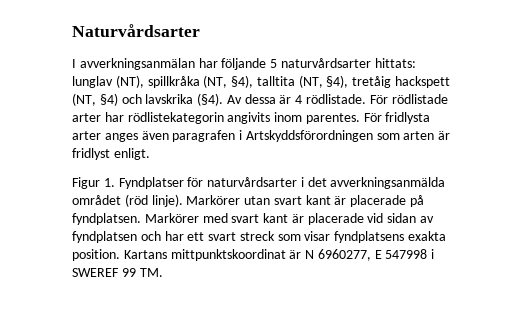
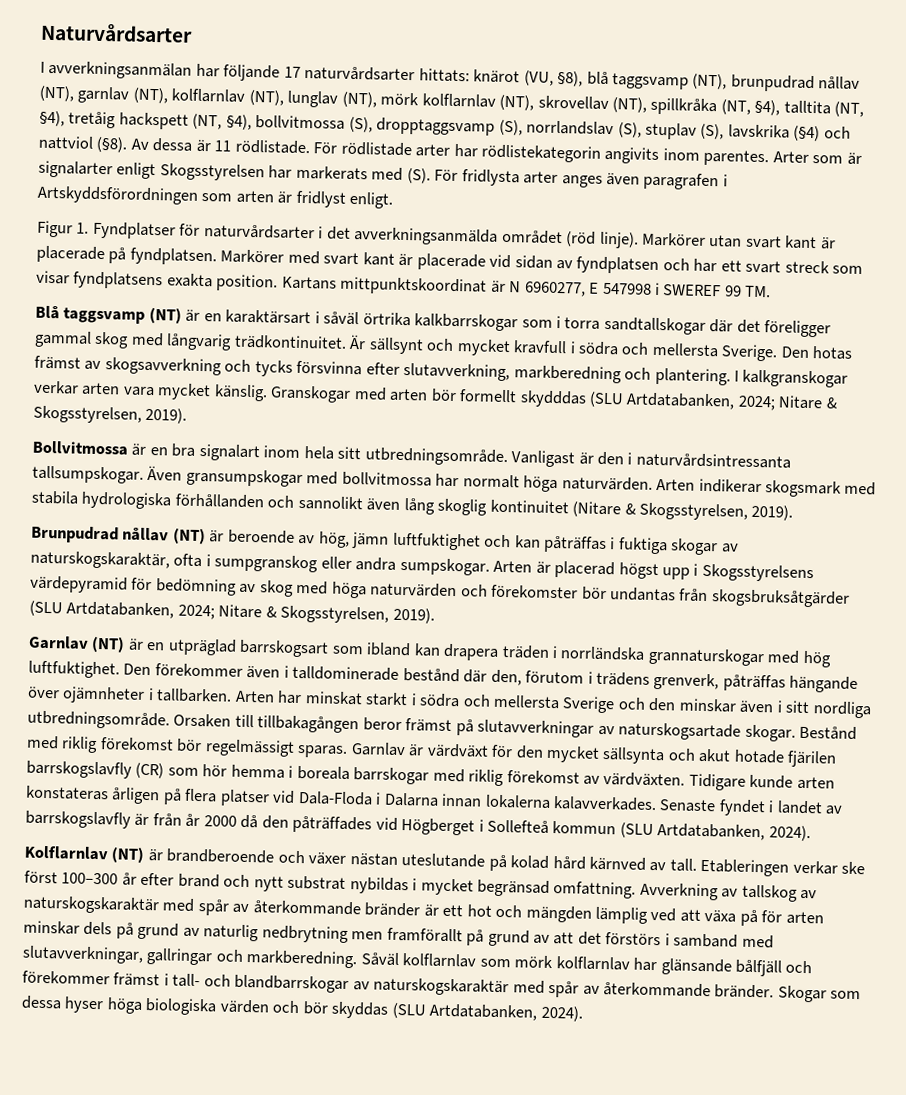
- I avverkningsanmälan har följande 5 naturvårdsarter hittats: lunglav (NT), spillkråka (NT, §4), talltita (NT, §4), tretåig hackspett (NT, §4) och lavskrika (§4).
+ I avverkningsanmälan har följande 17 naturvårdsarter hittats: knärot (VU, §8), blå taggsvamp (NT), brunpudrad nållav (NT), garnlav (NT), kolflarnlav (NT), lunglav (NT), mörk kolflarnlav (NT), skrovellav (NT), spillkråka (NT, §4), talltita (NT, §4), tretåig hackspett (NT, §4), bollvitmossa (S), dropptaggsvamp (S), norrlandslav (S), stuplav (S), lavskrika (§4) och nattviol (§8).
- Av dessa är 4 rödlistade.
+ Av dessa är 11 rödlistade.
- För fridlysta arter anges även paragrafen i Artskyddsförordningen som arten är fridlyst enligt.
+ Arter som är signalarter enligt Skogsstyrelsen har markerats med (S). För fridlysta arter anges även paragrafen i Artskyddsförordningen som arten är fridlyst enligt.
+ Blå taggsvamp (NT) är en karaktärsart i såväl örtrika kalkbarrskogar som i torra sandtallskogar där det föreligger gammal skog med långvarig trädkontinuitet. Är sällsynt och mycket kravfull i södra och mellersta Sverige. Den hotas främst av skogsavverkning och tycks försvinna efter slutavverkning, markberedning och plantering. I kalkgranskogar verkar arten vara mycket känslig. Granskogar med arten bör formellt skydddas (SLU Artdatabanken, 2024; Nitare & Skogsstyrelsen, 2019).
+ Bollvitmossa är en bra signalart inom hela sitt utbredningsområde. Vanligast är den i naturvårdsintressanta tallsumpskogar. Även gransumpskogar med bollvitmossa har normalt höga naturvärden. Arten indikerar skogsmark med stabila hydrologiska förhållanden och sannolikt även lång skoglig kontinuitet (Nitare & Skogsstyrelsen, 2019).
+ Brunpudrad nållav (NT) är beroende av hög, jämn luftfuktighet och kan påträffas i fuktiga skogar av naturskogskaraktär, ofta i sumpgranskog eller andra sumpskogar. Arten är placerad högst upp i Skogsstyrelsens värdepyramid för bedömning av skog med höga naturvärden och förekomster bör undantas från skogsbruksåtgärder (SLU Artdatabanken, 2024; Nitare & Skogsstyrelsen, 2019).
+ Garnlav (NT) är en utpräglad barrskogsart som ibland kan drapera träden i norrländska grannaturskogar med hög luftfuktighet. Den förekommer även i talldominerade bestånd där den, förutom i trädens grenverk, påträffas hängande över ojämnheter i tallbarken. Arten har minskat starkt i södra och mellersta Sverige och den minskar även i sitt nordliga utbredningsområde. Orsaken till tillbakagången beror främst på slutavverkningar av naturskogsartade skogar. Bestånd med riklig förekomst bör regelmässigt sparas. Garnlav är värdväxt för den mycket sällsynta och akut hotade fjärilen barrskogslavfly (CR) som hör hemma i boreala barrskogar med riklig förekomst av värdväxten. Tidigare kunde arten konstateras årligen på flera platser vid Dala-Floda i Dalarna innan lokalerna kalavverkades. Senaste fyndet i landet av barrskogslavfly är från år 2000 då den påträffades vid Högberget i Sollefteå kommun (SLU Artdatabanken, 2024).
+ Kolflarnlav (NT) är brandberoende och växer nästan uteslutande på kolad hård kärnved av tall. Etableringen verkar ske först 100–300 år efter brand och nytt substrat nybildas i mycket begränsad omfattning. Avverkning av tallskog av naturskogskaraktär med spår av återkommande bränder är ett hot och mängden lämplig ved att växa på för arten minskar dels på grund av naturlig nedbrytning men framförallt på grund av att det förstörs i samband med slutavverkningar, gallringar och markberedning. Såväl kolflarnlav som mörk kolflarnlav har glänsande bålfjäll och förekommer främst i tall- och blandbarrskogar av naturskogskaraktär med spår av återkommande bränder. Skogar som dessa hyser höga biologiska värden och bör skyddas (SLU Artdatabanken, 2024).

